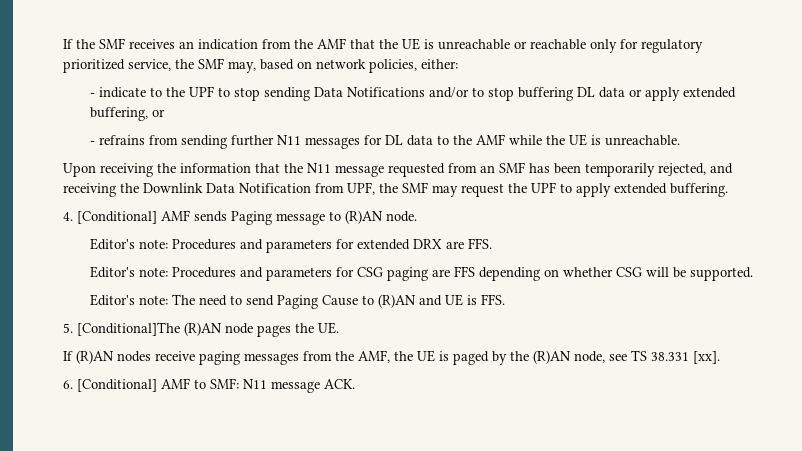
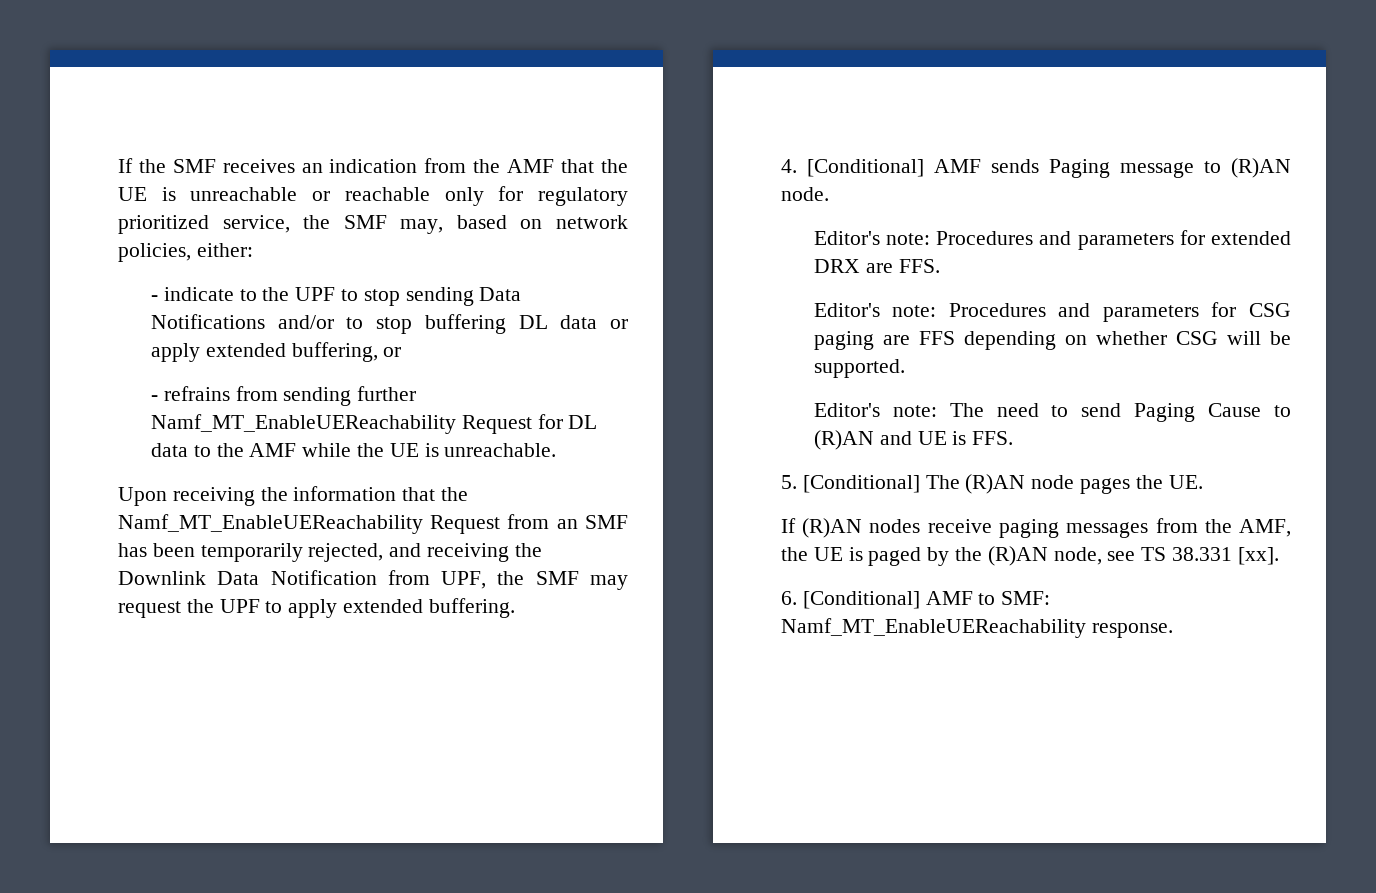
- - refrains from sending further N11 messages for DL data to the AMF while the UE is unreachable.
+ - refrains from sending further Namf_MT_EnableUEReachability Request for DL data to the AMF while the UE is unreachable.
- Upon receiving the information that the N11 message requested from an SMF has been temporarily rejected, and receiving the Downlink Data Notification from UPF, the SMF may request the UPF to apply extended buffering.
+ Upon receiving the information that the Namf_MT_EnableUEReachability Request from an SMF has been temporarily rejected, and receiving the Downlink Data Notification from UPF, the SMF may request the UPF to apply extended buffering.
- 5. [Conditional]The (R)AN node pages the UE.
+ 5. [Conditional] The (R)AN node pages the UE.
- 6. [Conditional] AMF to SMF: N11 message ACK.
+ 6. [Conditional] AMF to SMF: Namf_MT_EnableUEReachability response.

